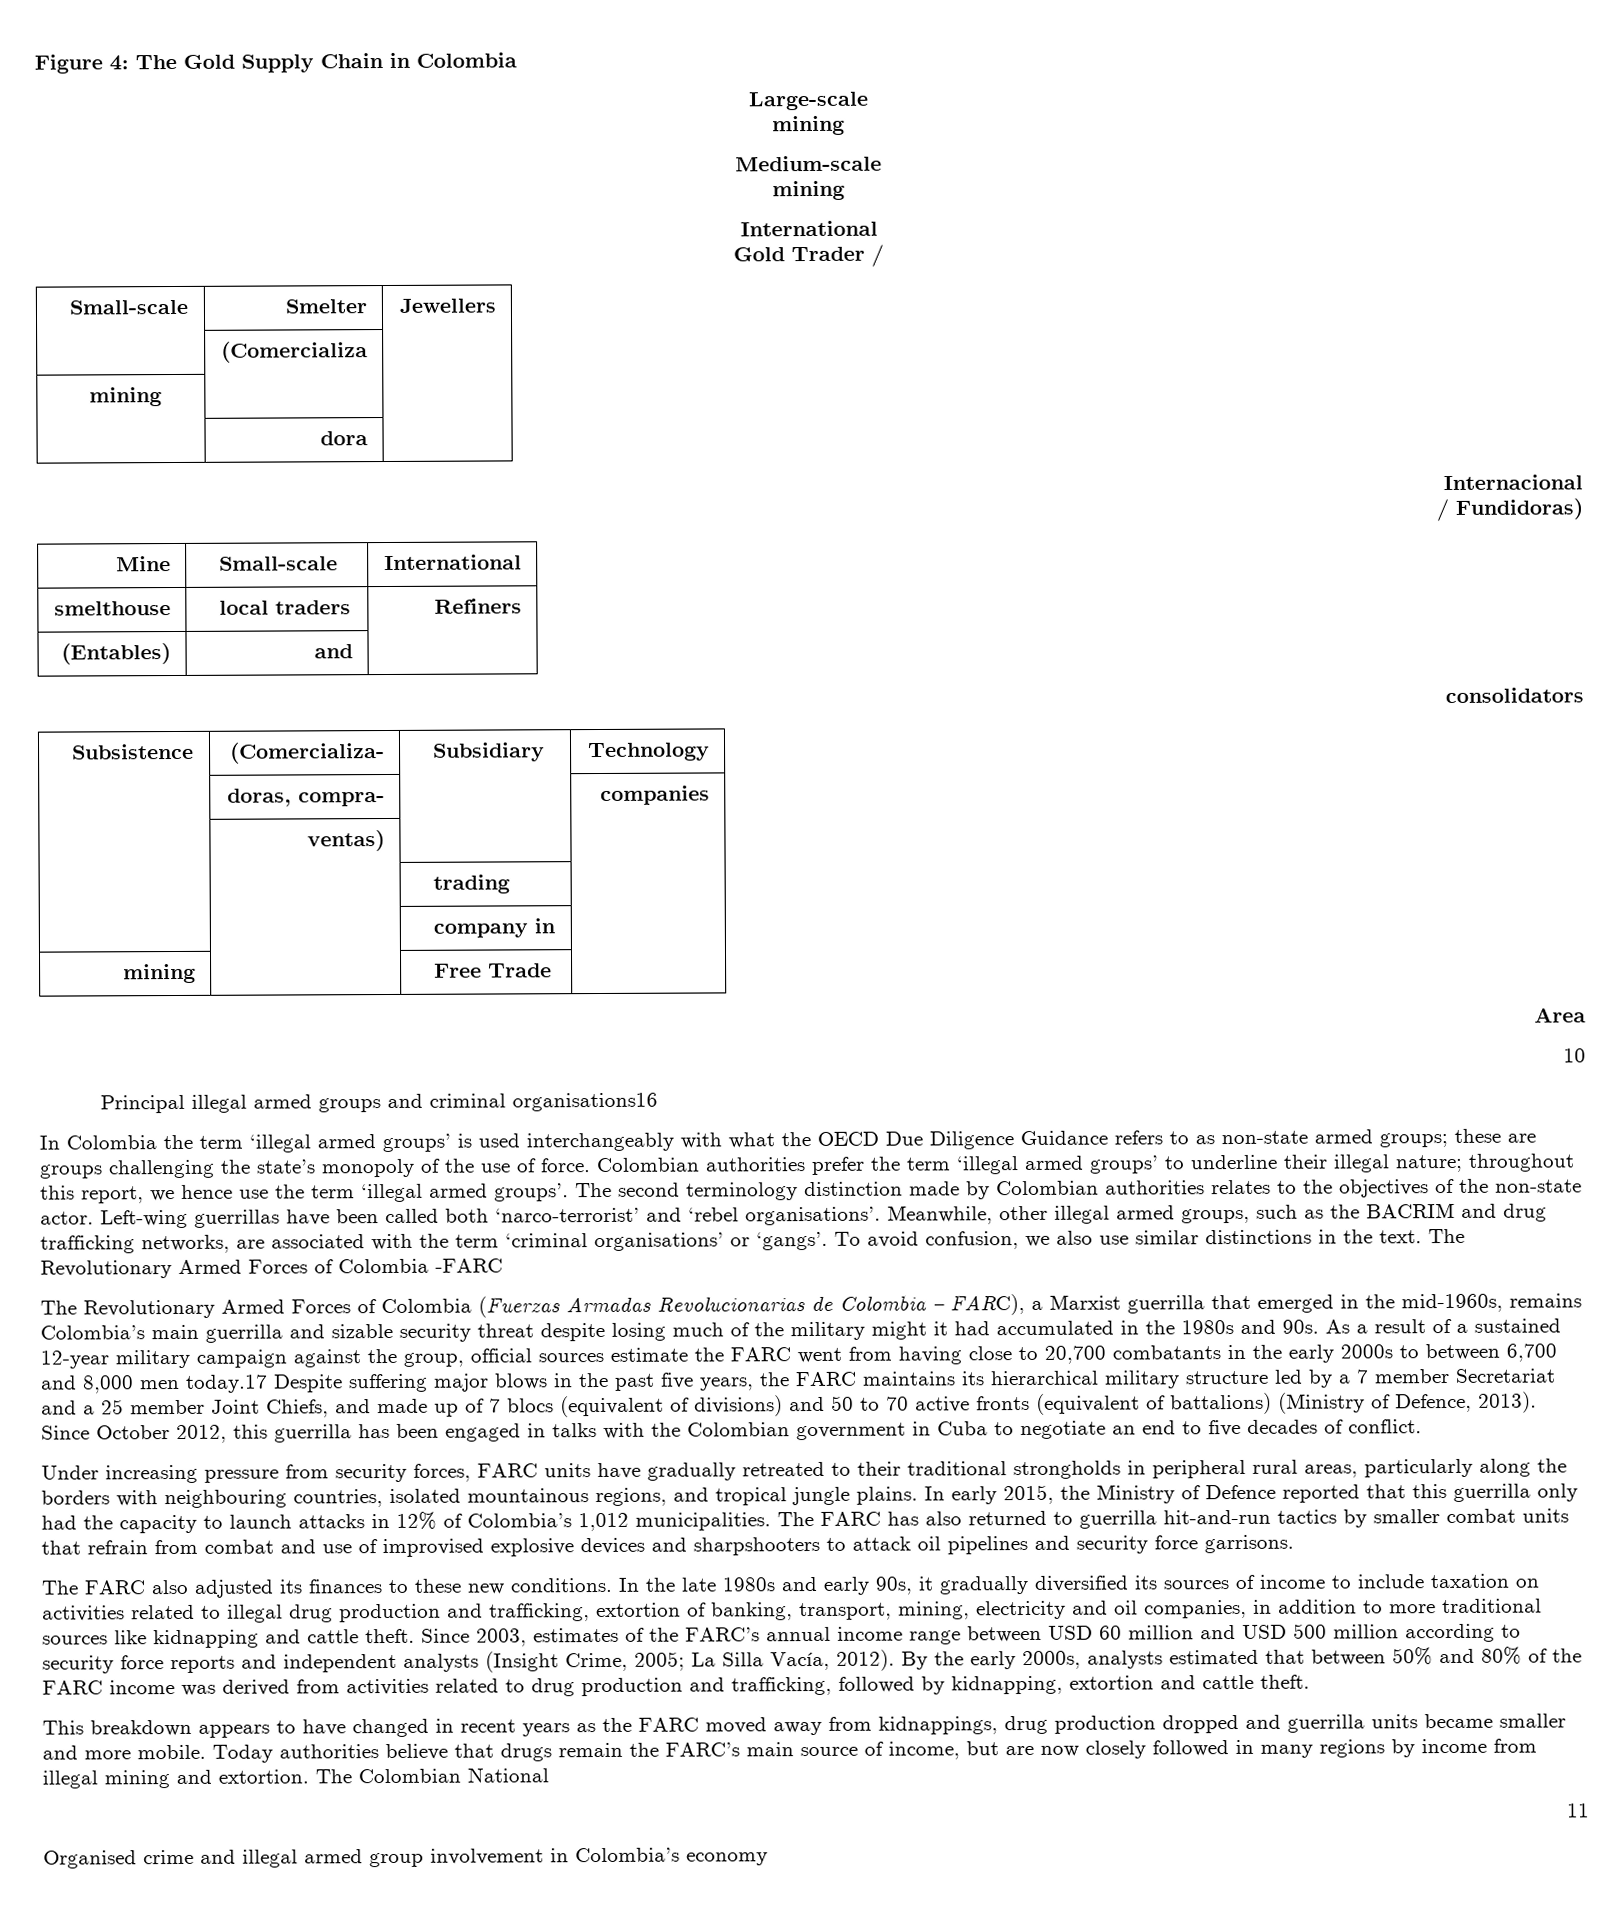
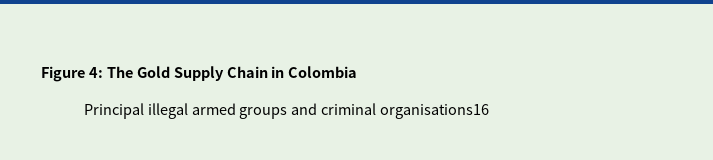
- Large-scale
- mining
- Medium-scale
- mining
- International
- Gold Trader /
- Small-scale | Smelter | Jewellers
- | (Comercializa |
- mining | |
- | dora |
- Internacional
- / Fundidoras)
- Mine | Small-scale | International
- smelthouse | local traders | Refiners
- (Entables) | and |
- consolidators
- Subsistence | (Comercializa- | Subsidiary | Technology
- | doras, compra- | | companies
- | ventas) | |
- | | trading |
- | | company in |
- mining | | Free Trade |
- Area
- 10
- In Colombia the term ‘illegal armed groups’ is used interchangeably with what the OECD Due Diligence Guidance refers to as non-state armed groups; these are groups challenging the state’s monopoly of the use of force. Colombian authorities prefer the term ‘illegal armed groups’ to underline their illegal nature; throughout this report, we hence use the term ‘illegal armed groups’. The second terminology distinction made by Colombian authorities relates to the objectives of the non-state actor. Left-wing guerrillas have been called both ‘narco-terrorist’ and ‘rebel organisations’. Meanwhile, other illegal armed groups, such as the BACRIM and drug trafficking networks, are associated with the term ‘criminal organisations’ or ‘gangs’. To avoid confusion, we also use similar distinctions in the text. The Revolutionary Armed Forces of Colombia -FARC
- The Revolutionary Armed Forces of Colombia (Fuerzas Armadas Revolucionarias de Colombia – FARC), a Marxist guerrilla that emerged in the mid-1960s, remains Colombia’s main guerrilla and sizable security threat despite losing much of the military might it had accumulated in the 1980s and 90s. As a result of a sustained 12-year military campaign against the group, official sources estimate the FARC went from having close to 20,700 combatants in the early 2000s to between 6,700 and 8,000 men today.17 Despite suffering major blows in the past five years, the FARC maintains its hierarchical military structure led by a 7 member Secretariat and a 25 member Joint Chiefs, and made up of 7 blocs (equivalent of divisions) and 50 to 70 active fronts (equivalent of battalions) (Ministry of Defence, 2013). Since October 2012, this guerrilla has been engaged in talks with the Colombian government in Cuba to negotiate an end to five decades of conflict.
- Under increasing pressure from security forces, FARC units have gradually retreated to their traditional strongholds in peripheral rural areas, particularly along the borders with neighbouring countries, isolated mountainous regions, and tropical jungle plains. In early 2015, the Ministry of Defence reported that this guerrilla only had the capacity to launch attacks in 12% of Colombia’s 1,012 municipalities. The FARC has also returned to guerrilla hit-and-run tactics by smaller combat units that refrain from combat and use of improvised explosive devices and sharpshooters to attack oil pipelines and security force garrisons.
- The FARC also adjusted its finances to these new conditions. In the late 1980s and early 90s, it gradually diversified its sources of income to include taxation on activities related to illegal drug production and trafficking, extortion of banking, transport, mining, electricity and oil companies, in addition to more traditional sources like kidnapping and cattle theft. Since 2003, estimates of the FARC’s annual income range between USD 60 million and USD 500 million according to security force reports and independent analysts (Insight Crime, 2005; La Silla Vacía, 2012). By the early 2000s, analysts estimated that between 50% and 80% of the FARC income was derived from activities related to drug production and trafficking, followed by kidnapping, extortion and cattle theft.
- This breakdown appears to have changed in recent years as the FARC moved away from kidnappings, drug production dropped and guerrilla units became smaller and more mobile. Today authorities believe that drugs remain the FARC’s main source of income, but are now closely followed in many regions by income from illegal mining and extortion. The Colombian National
- 11
- Organised crime and illegal armed group involvement in Colombia’s economy

